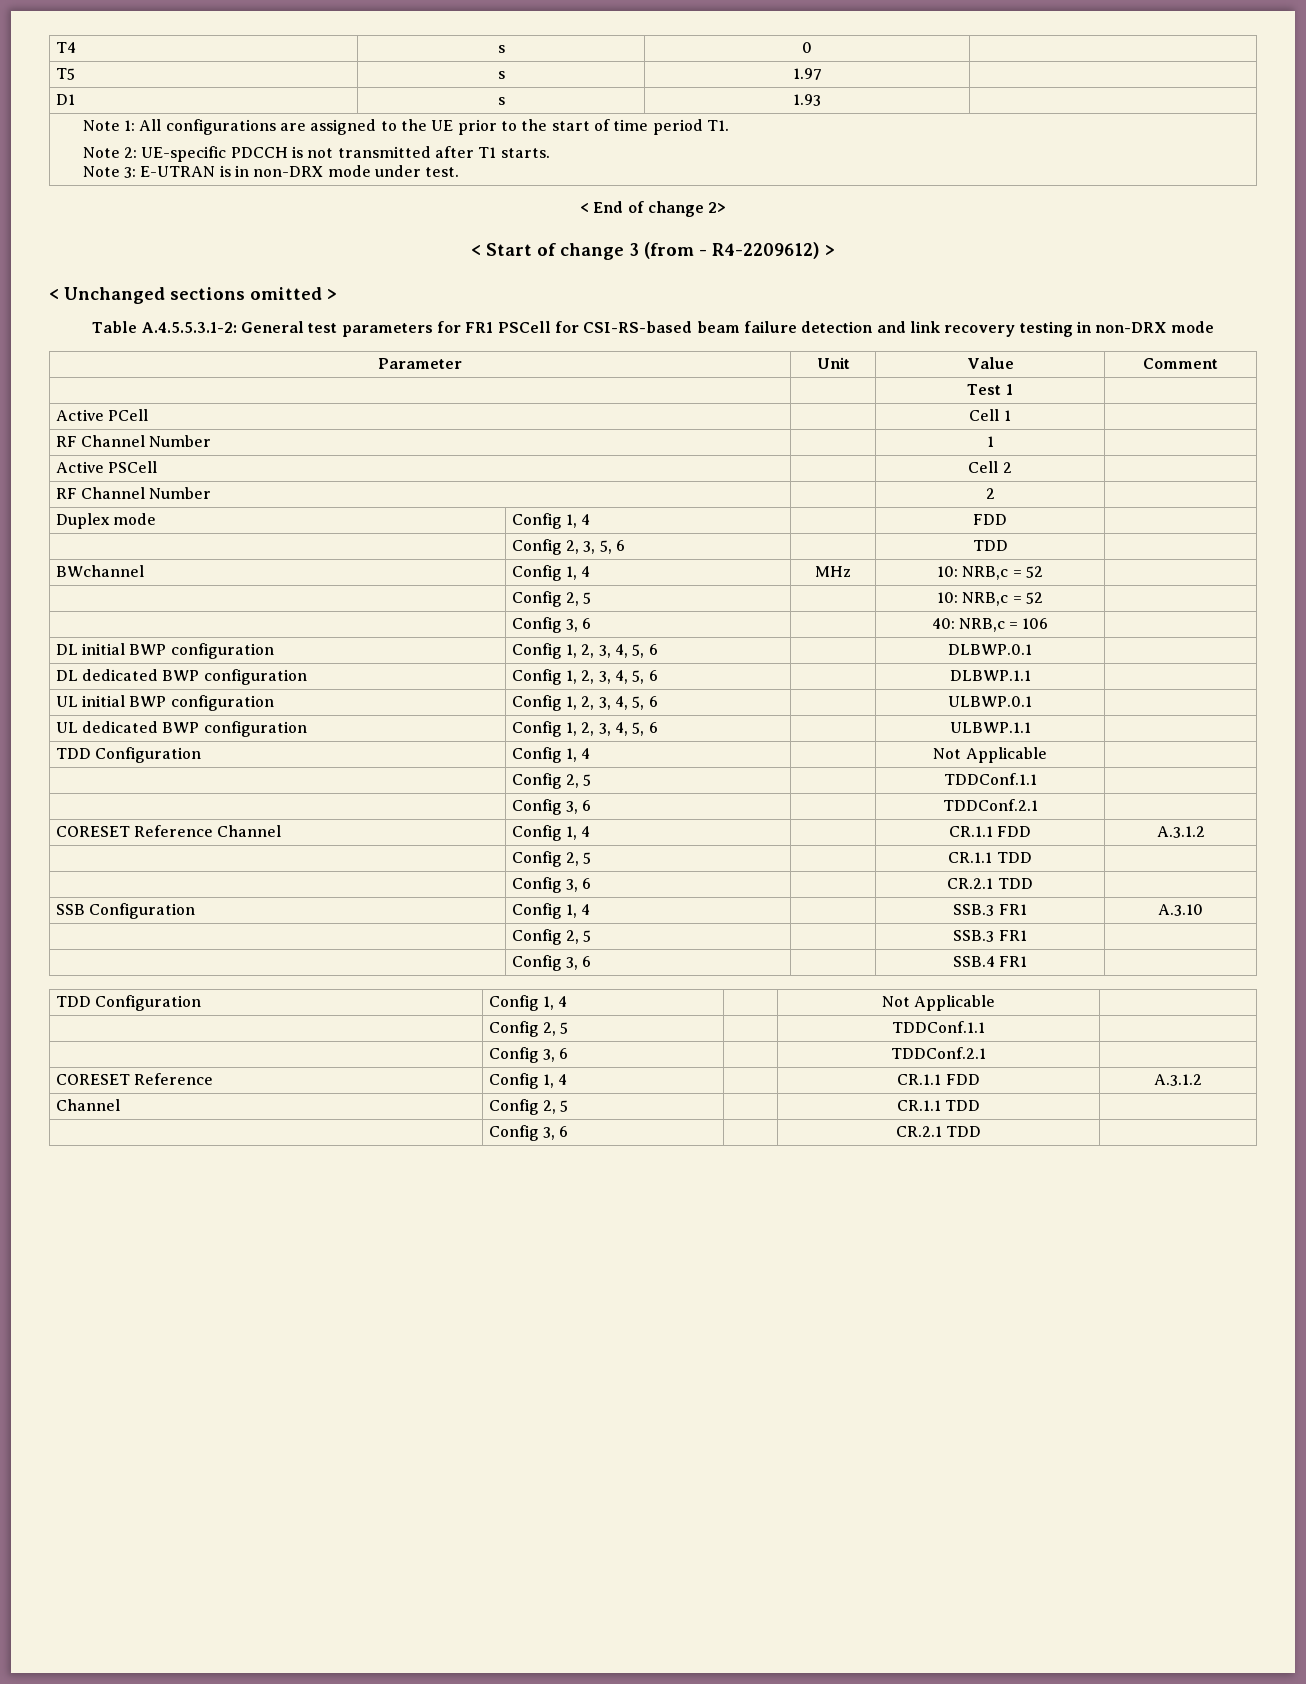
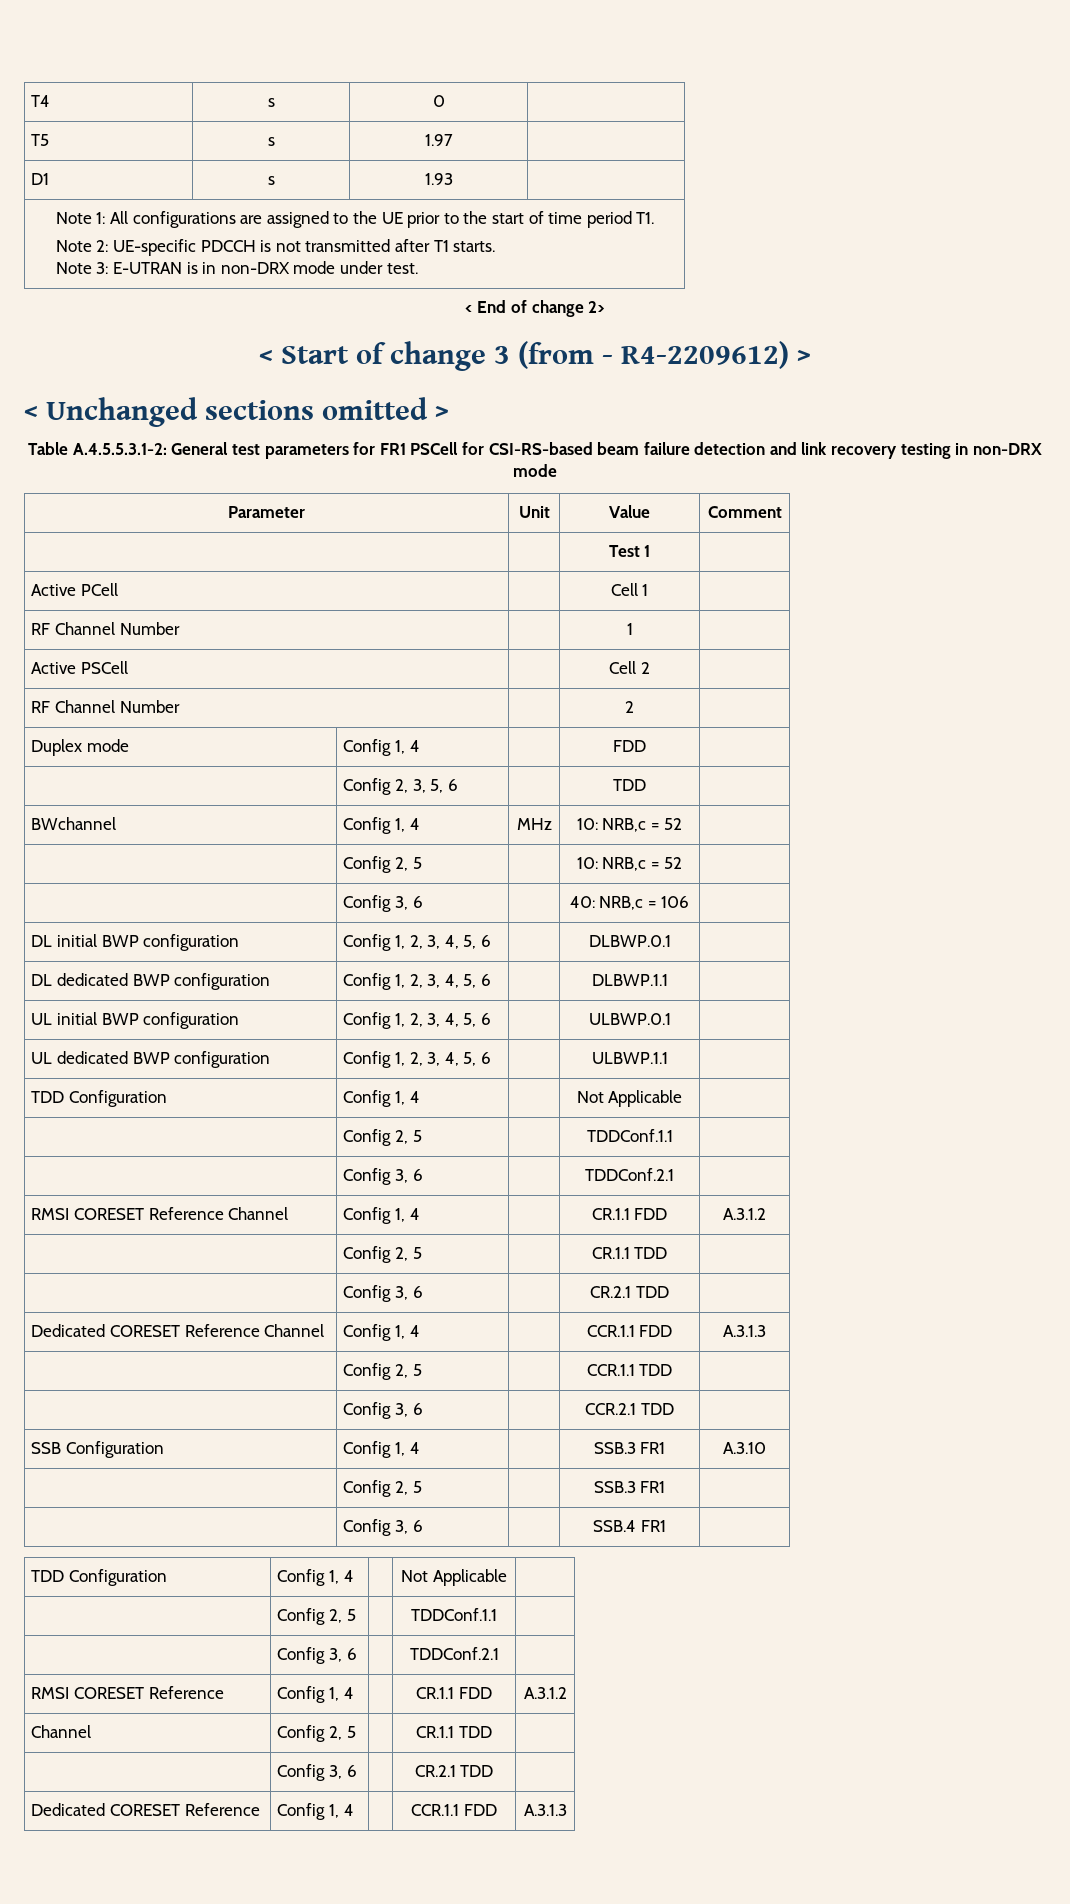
- CORESET Reference Channel | Config 1, 4 | | CR.1.1 FDD | A.3.1.2
+ RMSI CORESET Reference Channel | Config 1, 4 | | CR.1.1 FDD | A.3.1.2
+ Dedicated CORESET Reference Channel | Config 1, 4 | | CCR.1.1 FDD | A.3.1.3
+ | Config 2, 5 | | CCR.1.1 TDD |
+ | Config 3, 6 | | CCR.2.1 TDD |
- CORESET Reference | Config 1, 4 | | CR.1.1 FDD | A.3.1.2
+ RMSI CORESET Reference | Config 1, 4 | | CR.1.1 FDD | A.3.1.2
+ Dedicated CORESET Reference | Config 1, 4 | | CCR.1.1 FDD | A.3.1.3

